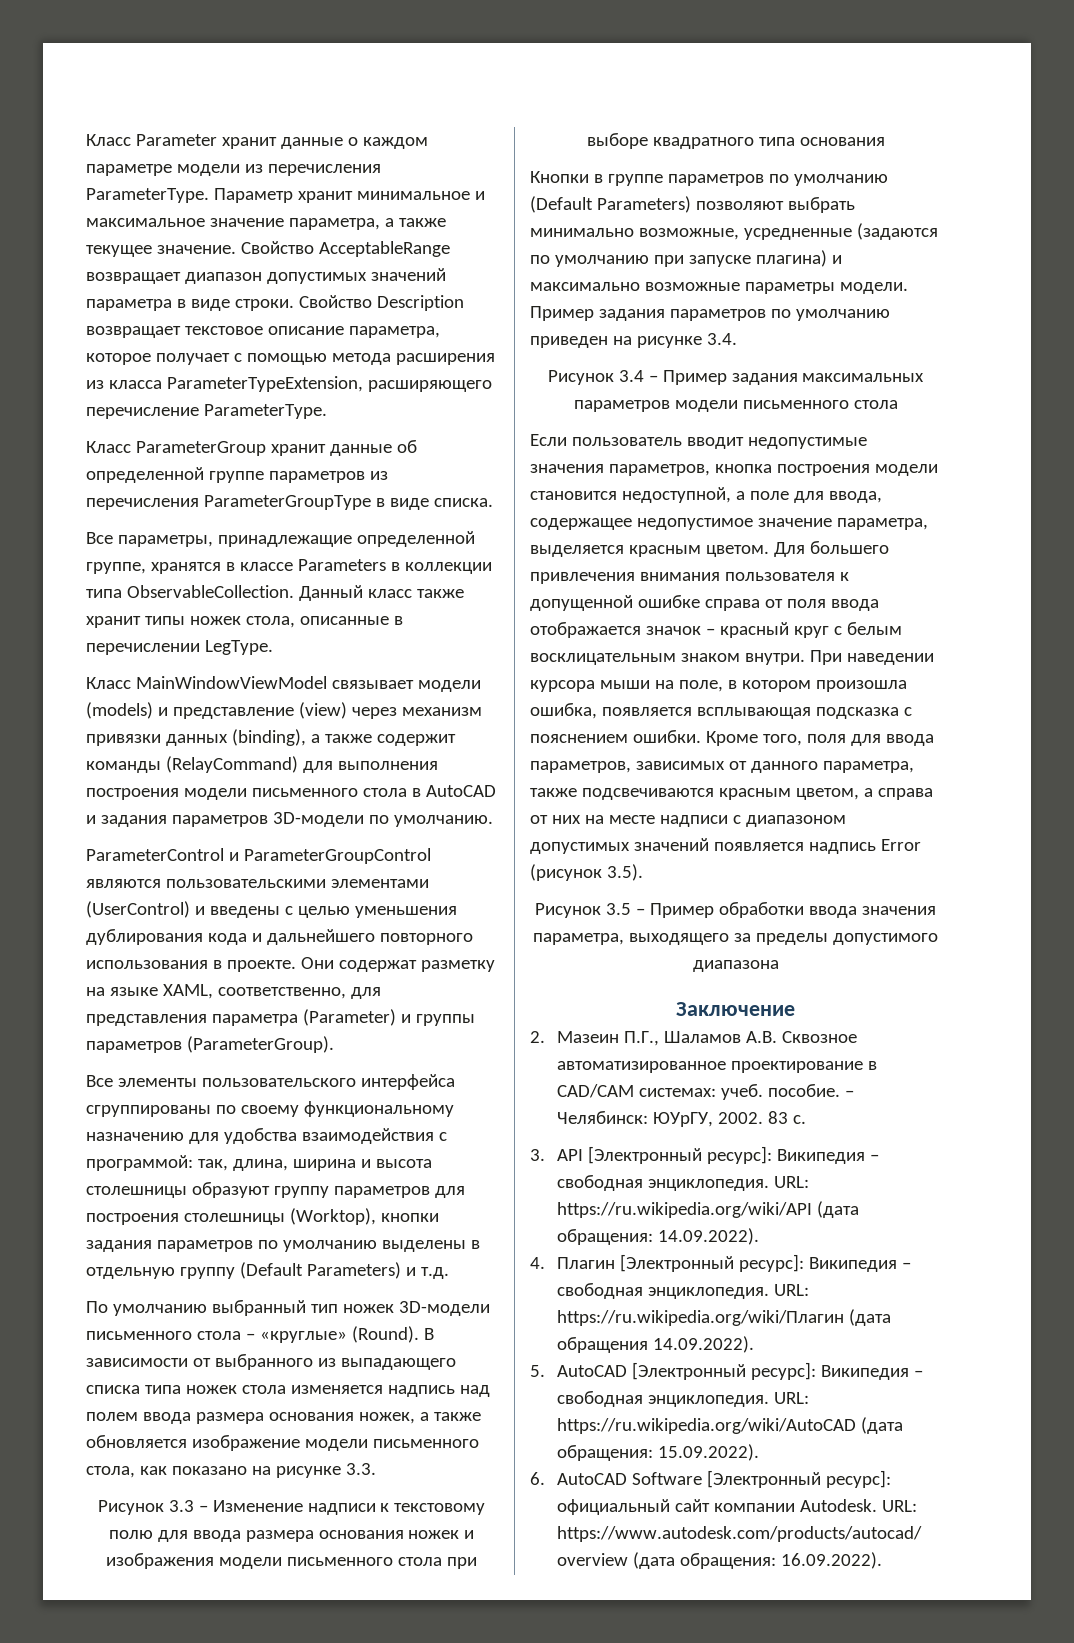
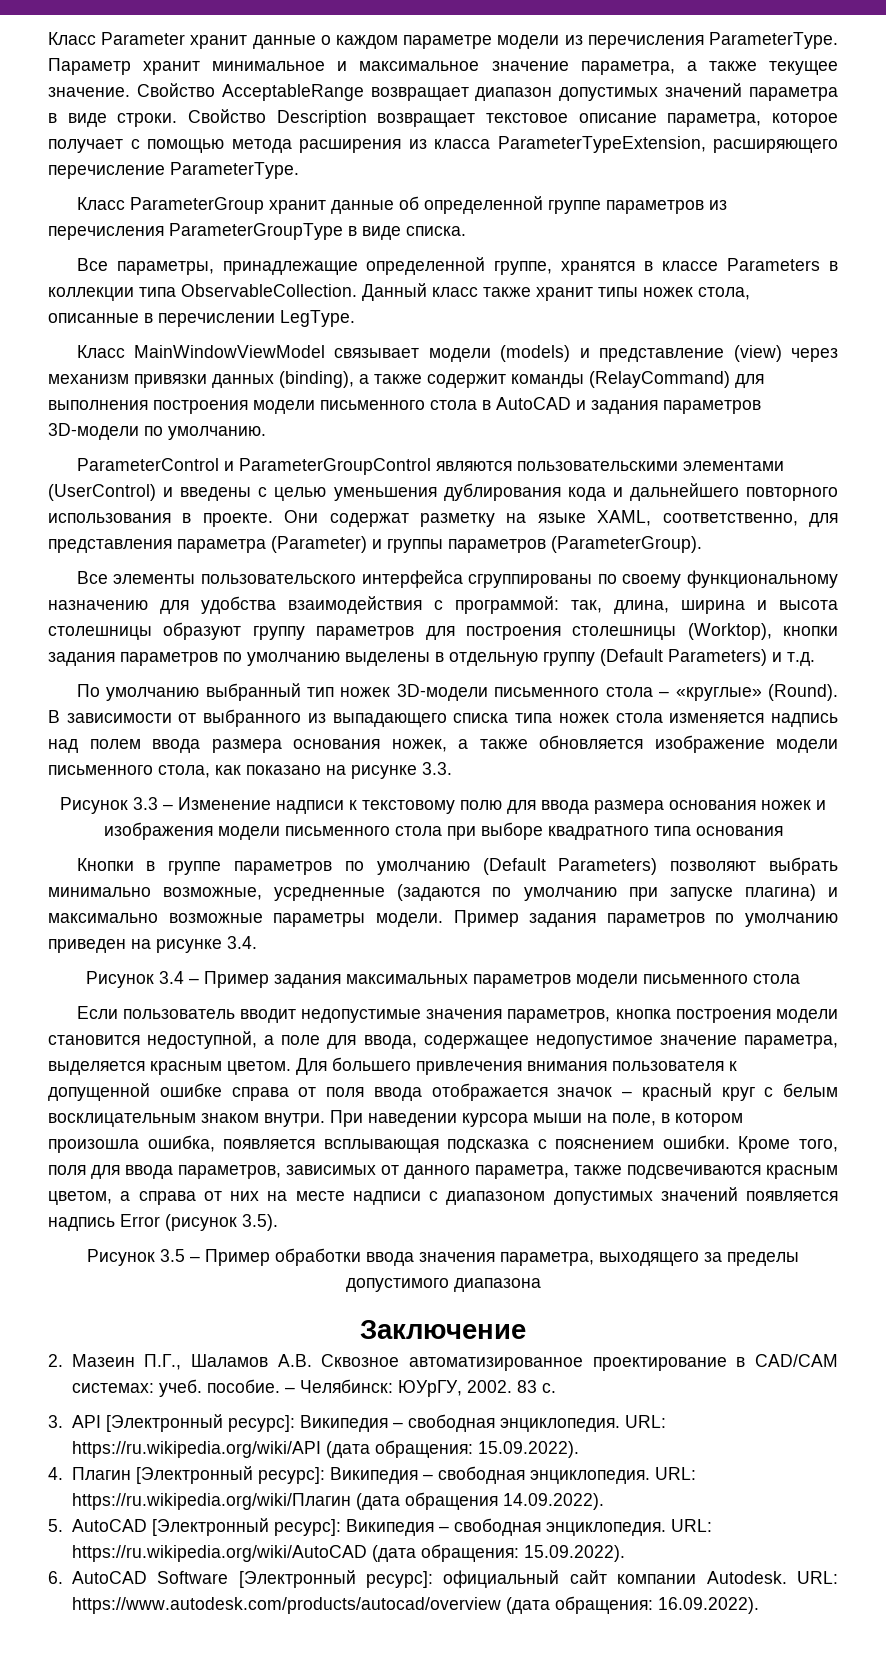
- URL: https://ru.wikipedia.org/wiki/API (дата обращения: 14.09.2022).
+ URL: https://ru.wikipedia.org/wiki/API (дата обращения: 15.09.2022).

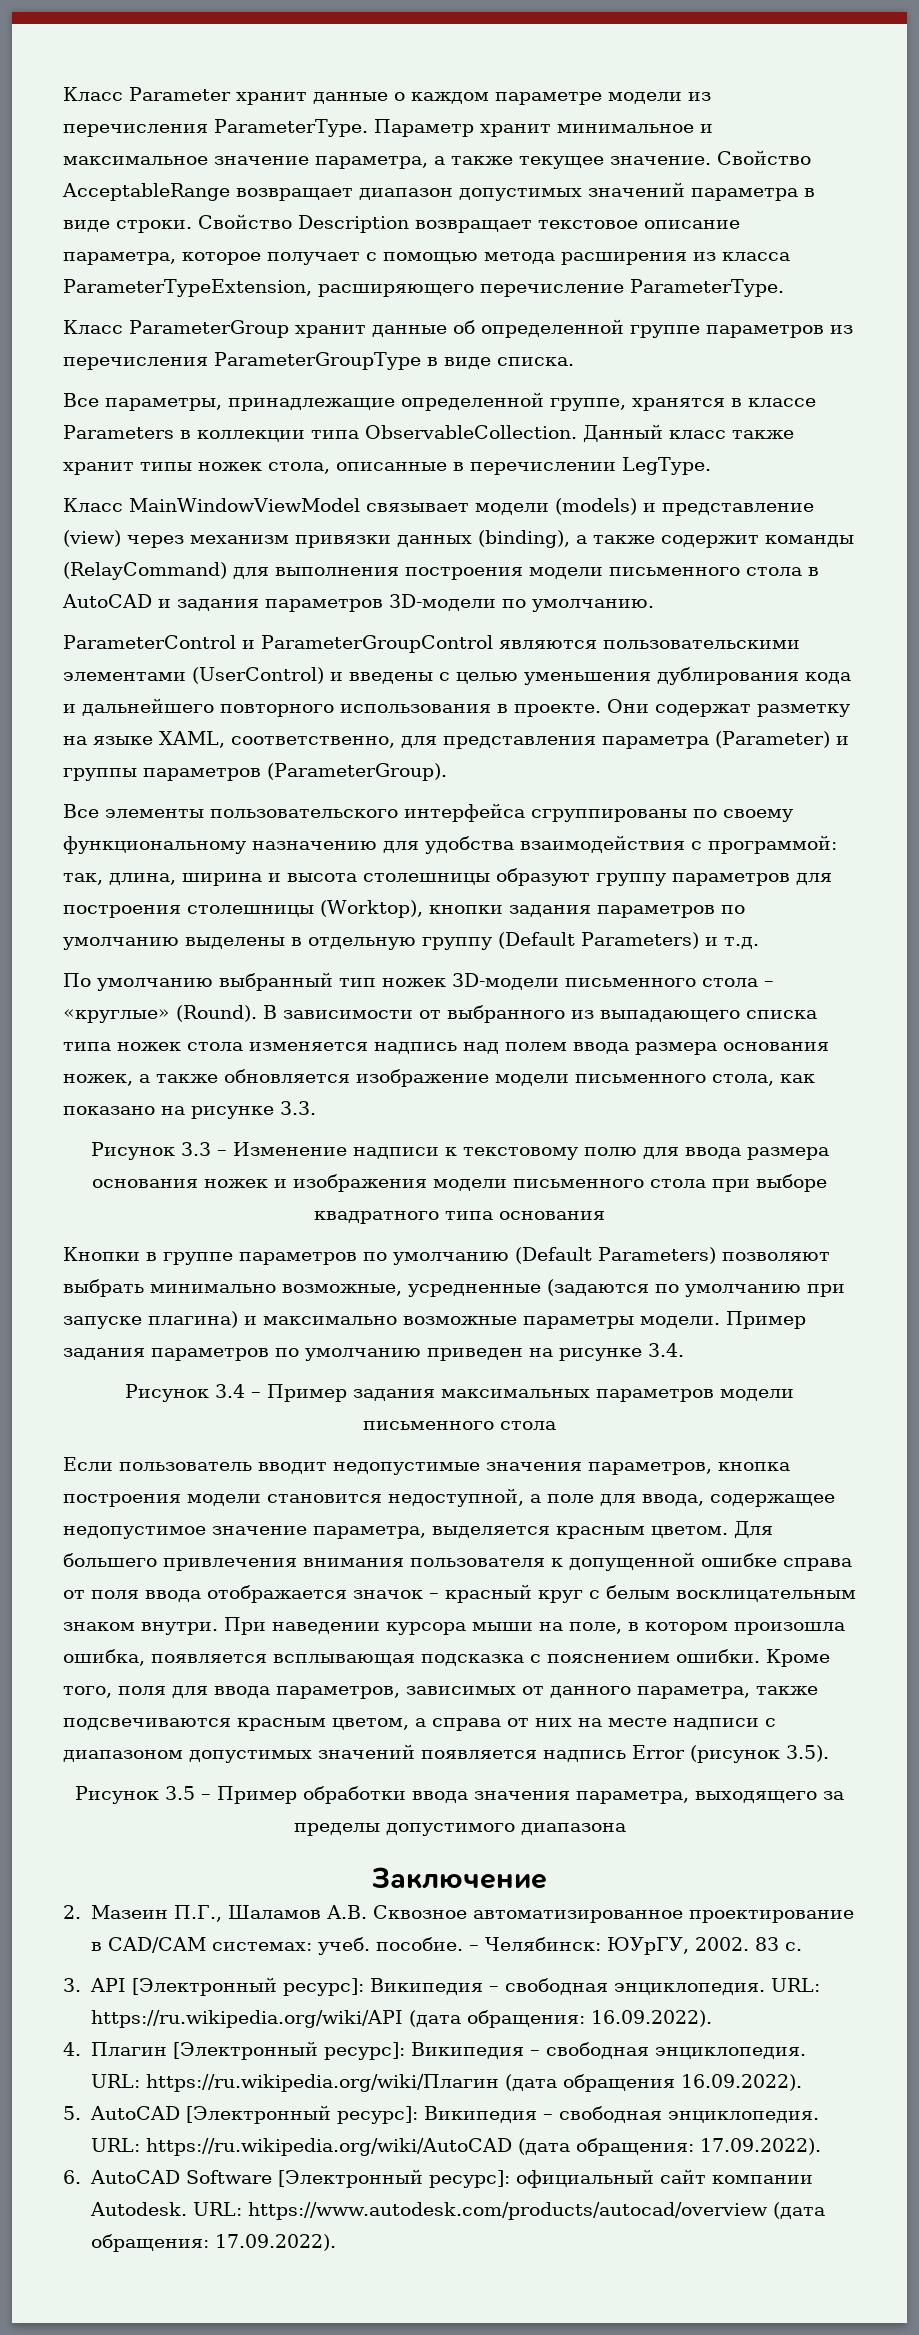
- URL: https://ru.wikipedia.org/wiki/API (дата обращения: 15.09.2022).
+ URL: https://ru.wikipedia.org/wiki/API (дата обращения: 16.09.2022).
- URL: https://ru.wikipedia.org/wiki/Плагин (дата обращения 14.09.2022).
+ URL: https://ru.wikipedia.org/wiki/Плагин (дата обращения 16.09.2022).
- URL: https://ru.wikipedia.org/wiki/AutoCAD (дата обращения: 15.09.2022).
+ URL: https://ru.wikipedia.org/wiki/AutoCAD (дата обращения: 17.09.2022).
- URL: https://www.autodesk.com/products/autocad/overview (дата обращения: 16.09.2022).
+ URL: https://www.autodesk.com/products/autocad/overview (дата обращения: 17.09.2022).

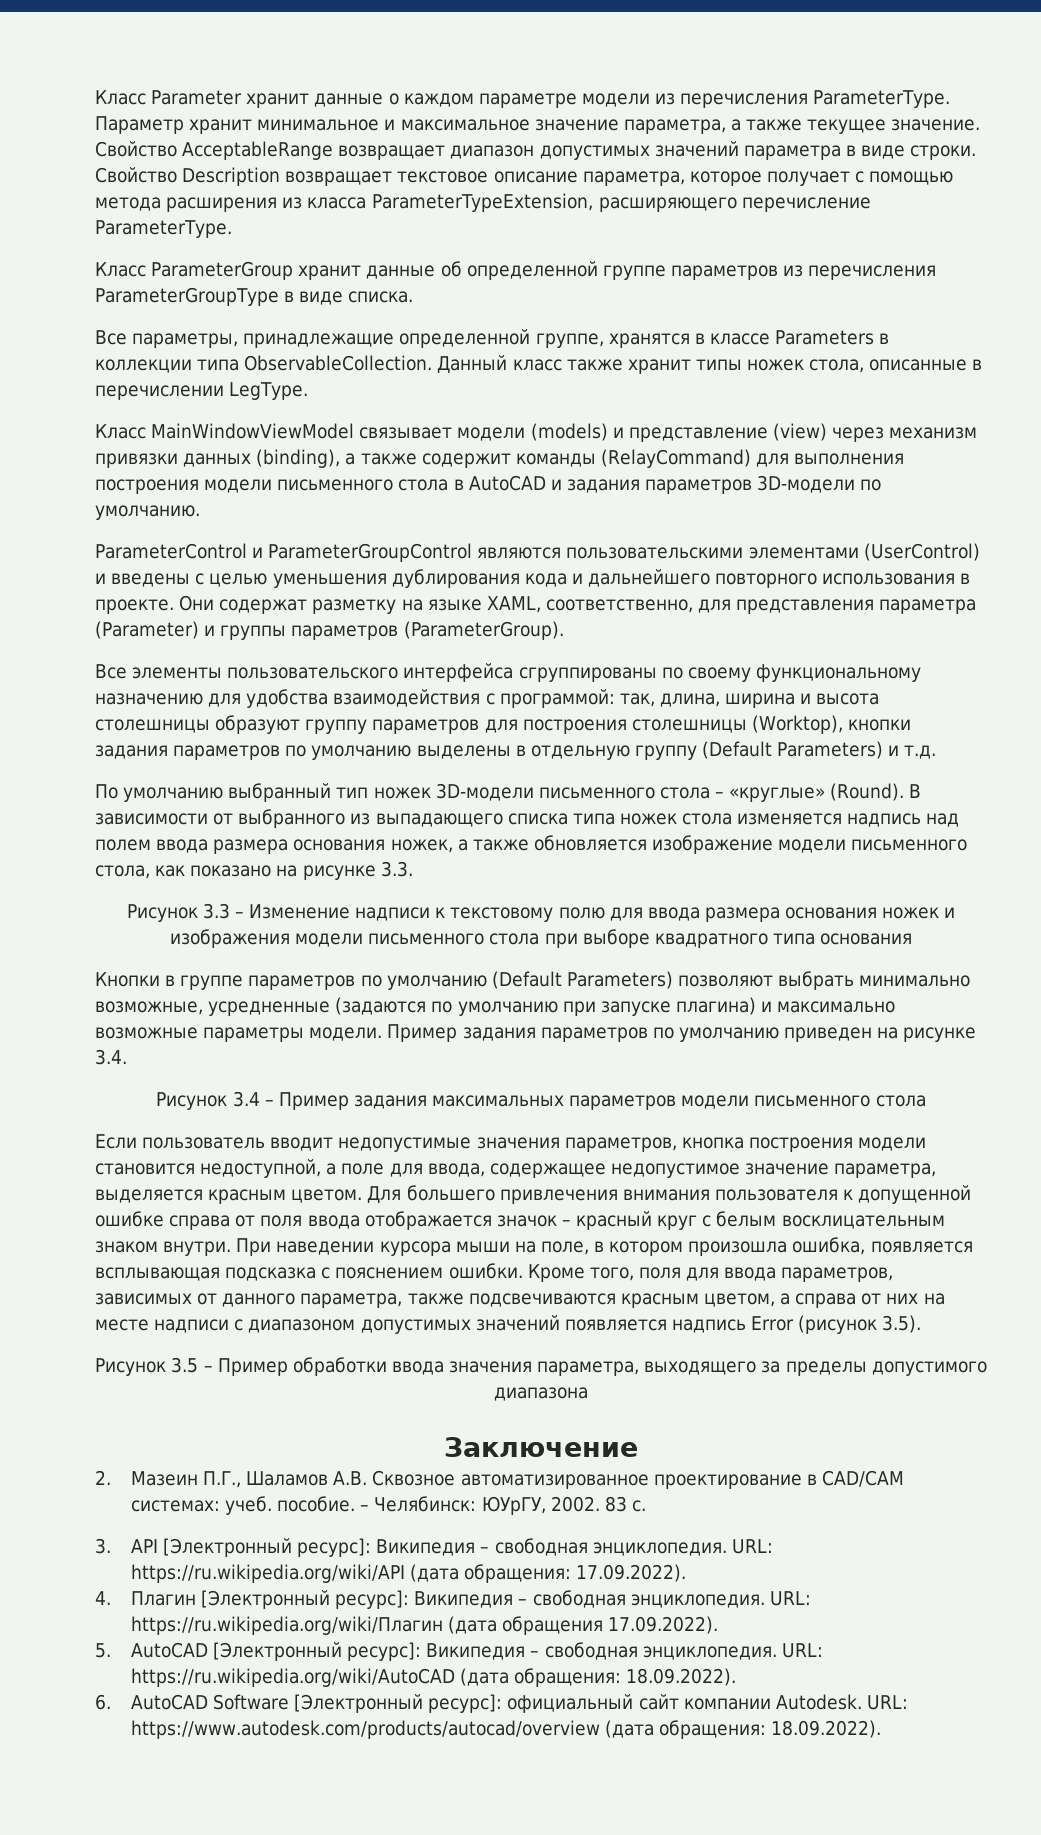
- URL: https://ru.wikipedia.org/wiki/API (дата обращения: 16.09.2022).
+ URL: https://ru.wikipedia.org/wiki/API (дата обращения: 17.09.2022).
- URL: https://ru.wikipedia.org/wiki/Плагин (дата обращения 16.09.2022).
+ URL: https://ru.wikipedia.org/wiki/Плагин (дата обращения 17.09.2022).
- URL: https://ru.wikipedia.org/wiki/AutoCAD (дата обращения: 17.09.2022).
+ URL: https://ru.wikipedia.org/wiki/AutoCAD (дата обращения: 18.09.2022).
- URL: https://www.autodesk.com/products/autocad/overview (дата обращения: 17.09.2022).
+ URL: https://www.autodesk.com/products/autocad/overview (дата обращения: 18.09.2022).

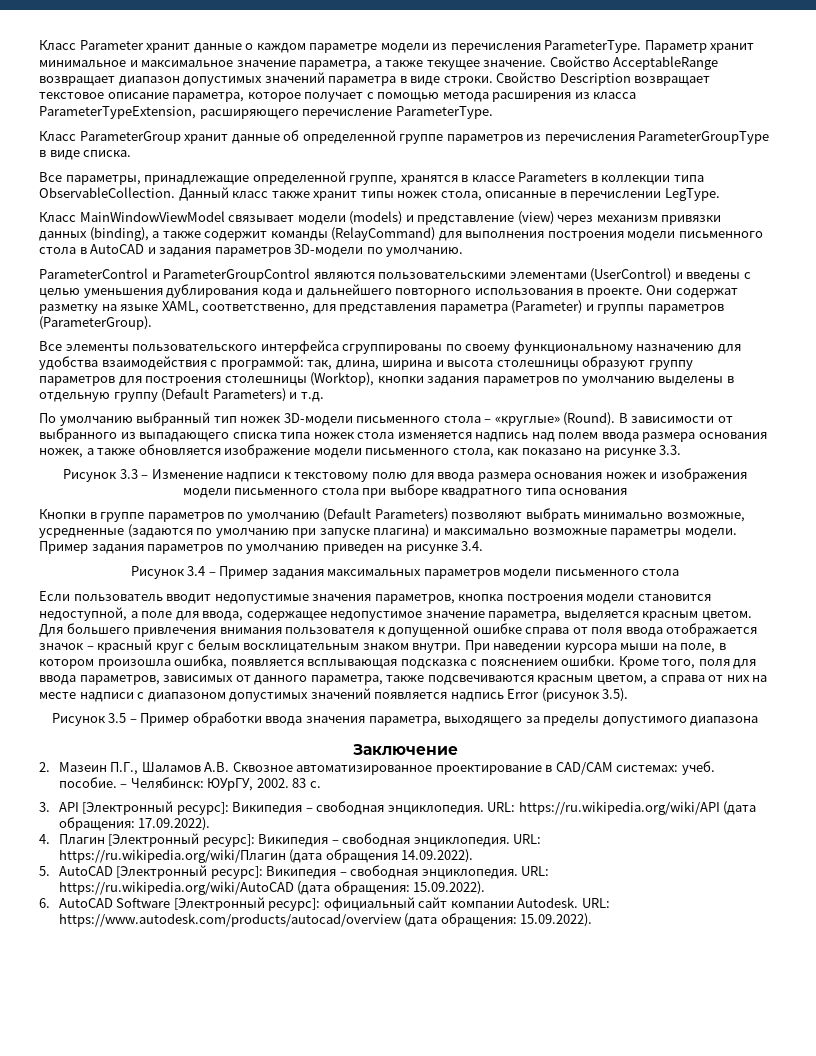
- URL: https://ru.wikipedia.org/wiki/Плагин (дата обращения 17.09.2022).
+ URL: https://ru.wikipedia.org/wiki/Плагин (дата обращения 14.09.2022).
- URL: https://ru.wikipedia.org/wiki/AutoCAD (дата обращения: 18.09.2022).
+ URL: https://ru.wikipedia.org/wiki/AutoCAD (дата обращения: 15.09.2022).
- URL: https://www.autodesk.com/products/autocad/overview (дата обращения: 18.09.2022).
+ URL: https://www.autodesk.com/products/autocad/overview (дата обращения: 15.09.2022).

